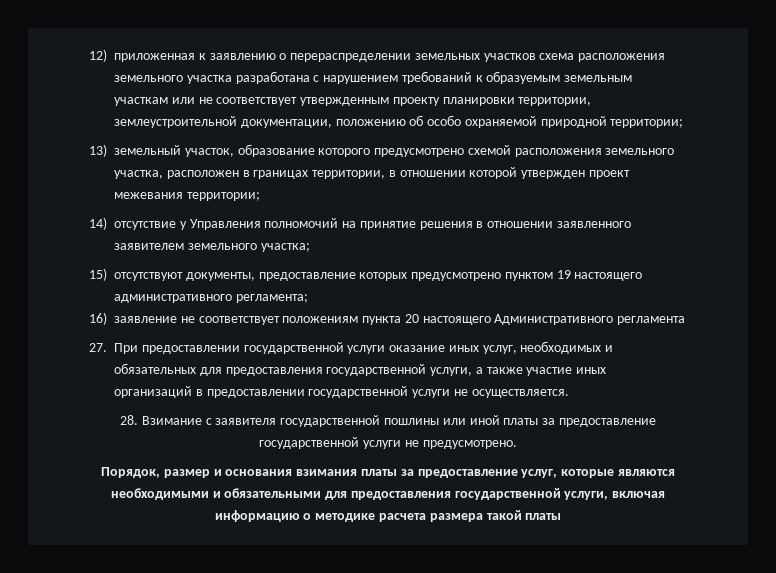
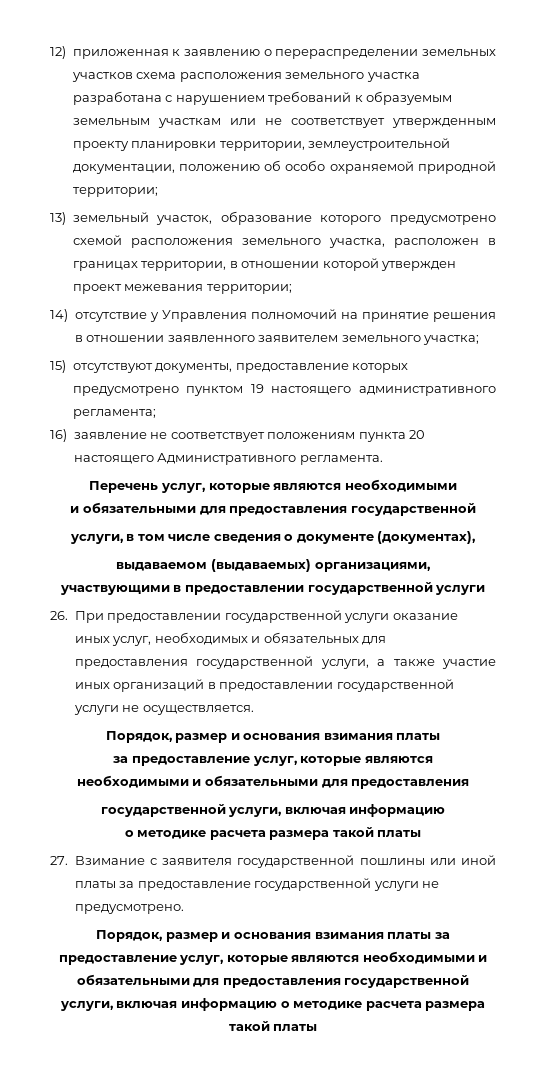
- 16) заявление не соответствует положениям пункта 20 настоящего Административного регламента
- 27. При предоставлении государственной услуги оказание иных услуг, необходимых и обязательных для предоставления государственной услуги, а также участие иных организаций в предоставлении государственной услуги не осуществляется.
- 28. Взимание с заявителя государственной пошлины или иной платы за предоставление государственной услуги не предусмотрено.
+ 16) заявление не соответствует положениям пункта 20 настоящего Административного регламента.
+ Перечень услуг, которые являются необходимыми
+ и обязательными для предоставления государственной
+ услуги, в том числе сведения о документе (документах),
+ выдаваемом (выдаваемых) организациями,
+ участвующими в предоставлении государственной услуги
+ 26. При предоставлении государственной услуги оказание иных услуг, необходимых и обязательных для предоставления государственной услуги, а также участие иных организаций в предоставлении государственной услуги не осуществляется.
+ Порядок, размер и основания взимания платы
+ за предоставление услуг, которые являются
+ необходимыми и обязательными для предоставления
+ государственной услуги, включая информацию
+ о методике расчета размера такой платы
+ 27. Взимание с заявителя государственной пошлины или иной платы за предоставление государственной услуги не предусмотрено.

